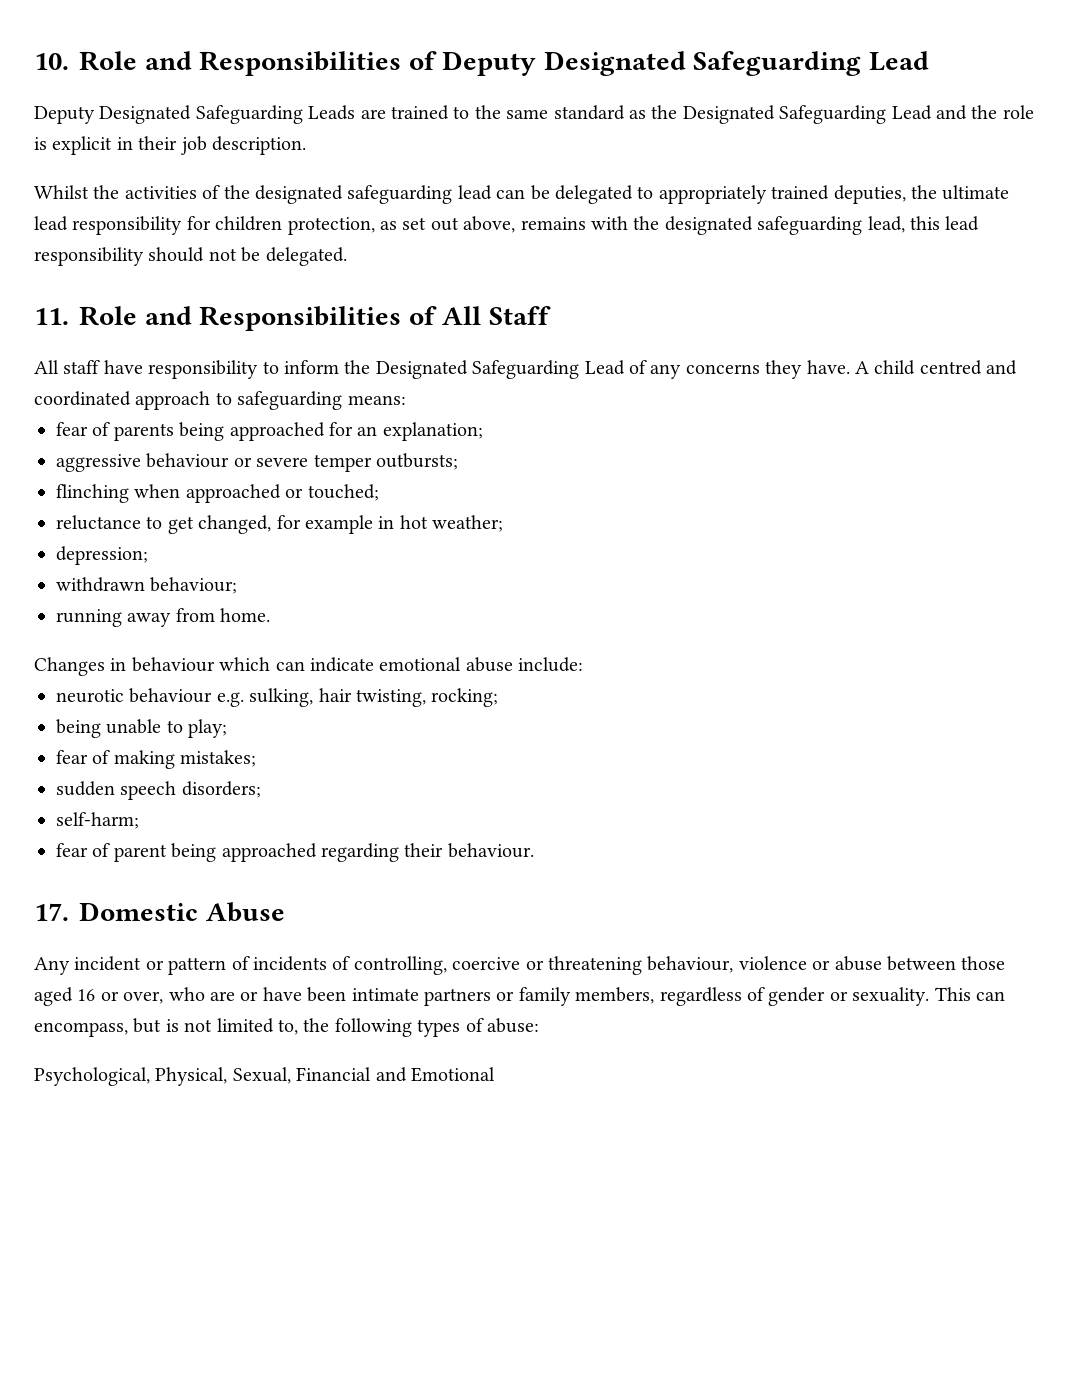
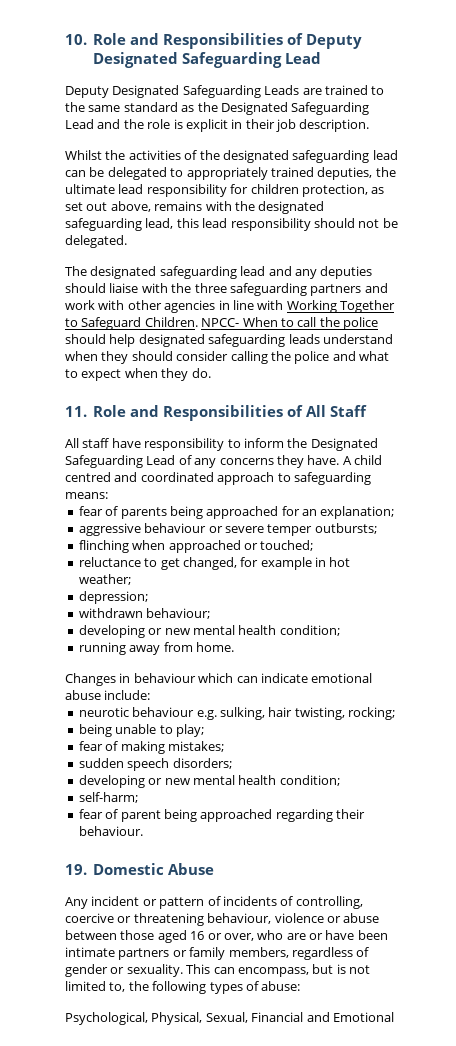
+ The designated safeguarding lead and any deputies should liaise with the three safeguarding partners and work with other agencies in line with Working Together to Safeguard Children. NPCC- When to call the police should help designated safeguarding leads understand when they should consider calling the police and what to expect when they do.
  withdrawn behaviour;
+ developing or new mental health condition;
  sudden speech disorders;
+ developing or new mental health condition;
- 17. Domestic Abuse
+ 19. Domestic Abuse

